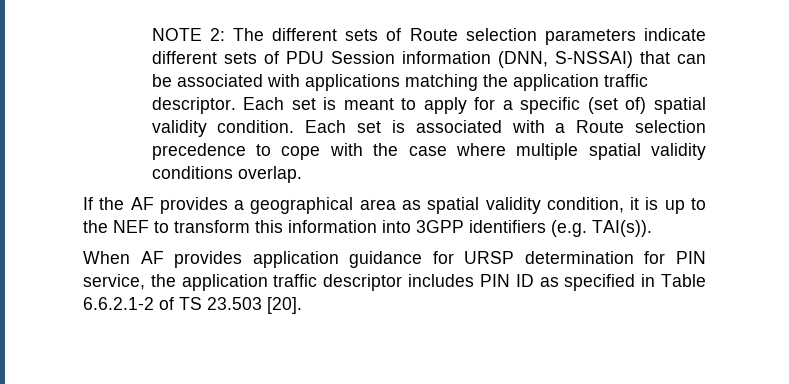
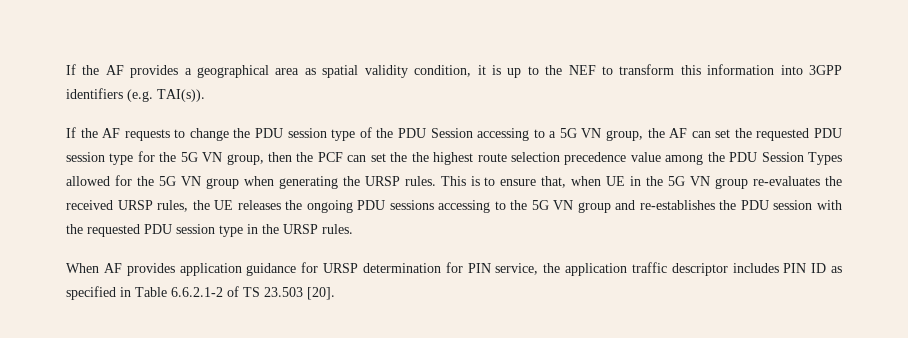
- NOTE 2: The different sets of Route selection parameters indicate different sets of PDU Session information (DNN, S-NSSAI) that can be associated with applications matching the application traffic descriptor. Each set is meant to apply for a specific (set of) spatial validity condition. Each set is associated with a Route selection precedence to cope with the case where multiple spatial validity conditions overlap.
+ If the AF requests to change the PDU session type of the PDU Session accessing to a 5G VN group, the AF can set the requested PDU session type for the 5G VN group, then the PCF can set the the highest route selection precedence value among the PDU Session Types allowed for the 5G VN group when generating the URSP rules. This is to ensure that, when UE in the 5G VN group re-evaluates the received URSP rules, the UE releases the ongoing PDU sessions accessing to the 5G VN group and re-establishes the PDU session with the requested PDU session type in the URSP rules.

